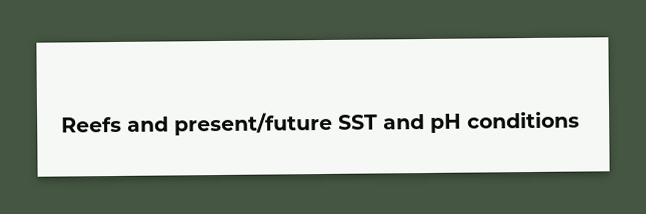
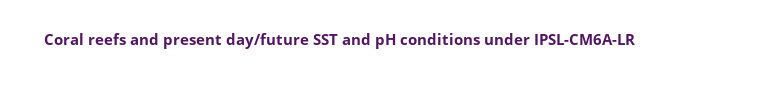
- Reefs and present/future SST and pH conditions
+ Coral reefs and present day/future SST and pH conditions under IPSL-CM6A-LR

